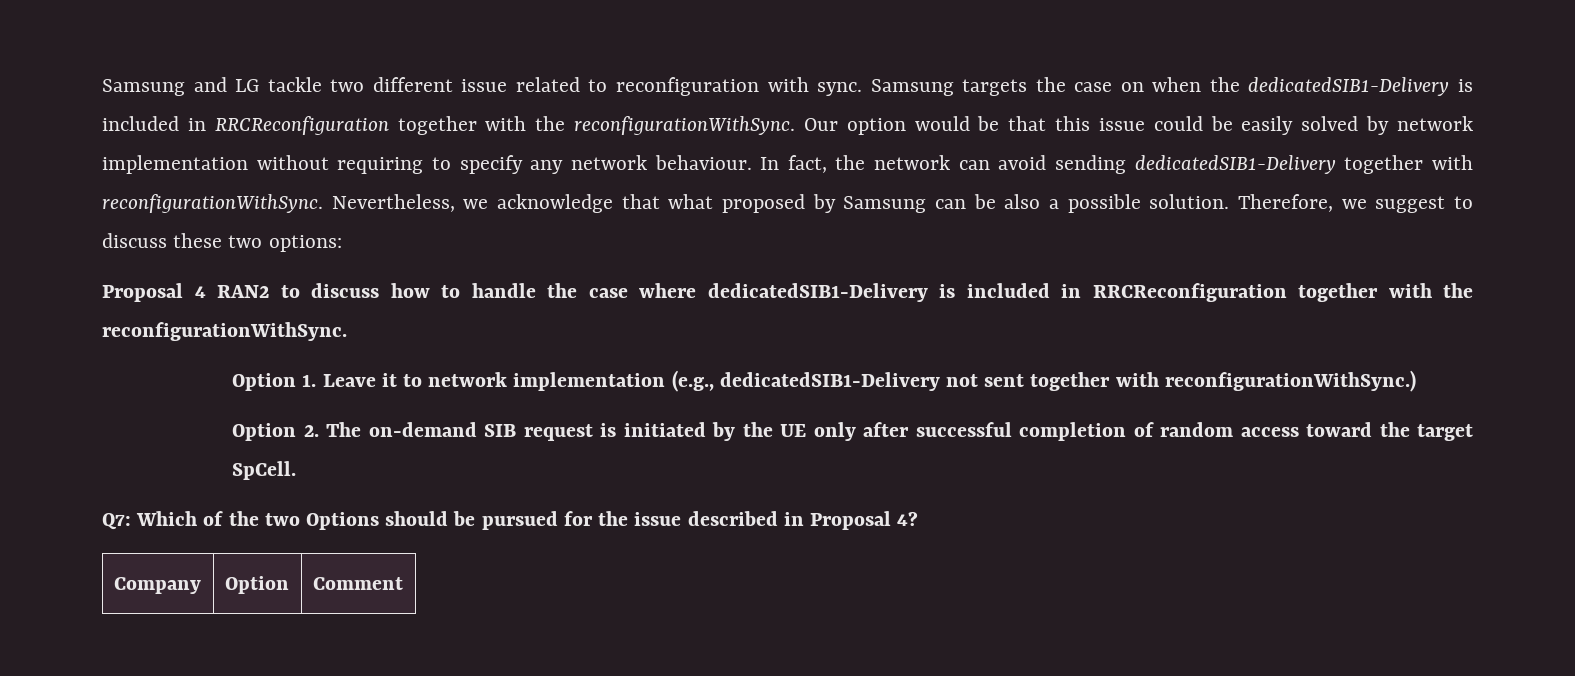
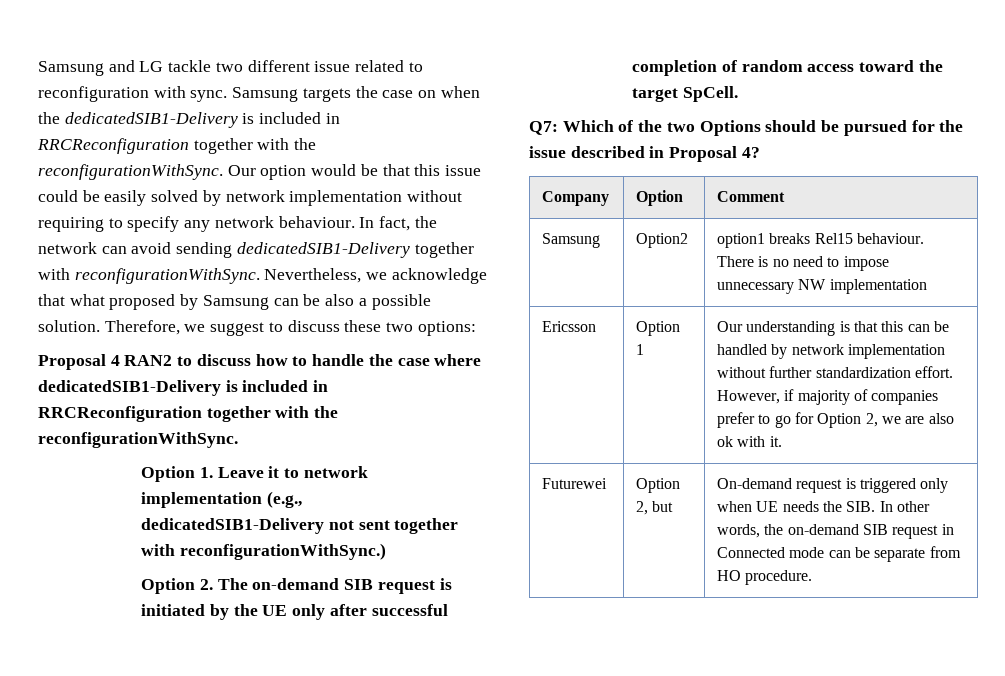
+ Samsung | Option2 | option1 breaks Rel15 behaviour. There is no need to impose unnecessary NW implementation
+ Ericsson | Option 1 | Our understanding is that this can be handled by network implementation without further standardization effort. However, if majority of companies prefer to go for Option 2, we are also ok with it.
+ Futurewei | Option 2, but | On-demand request is triggered only when UE needs the SIB. In other words, the on-demand SIB request in Connected mode can be separate from HO procedure.

